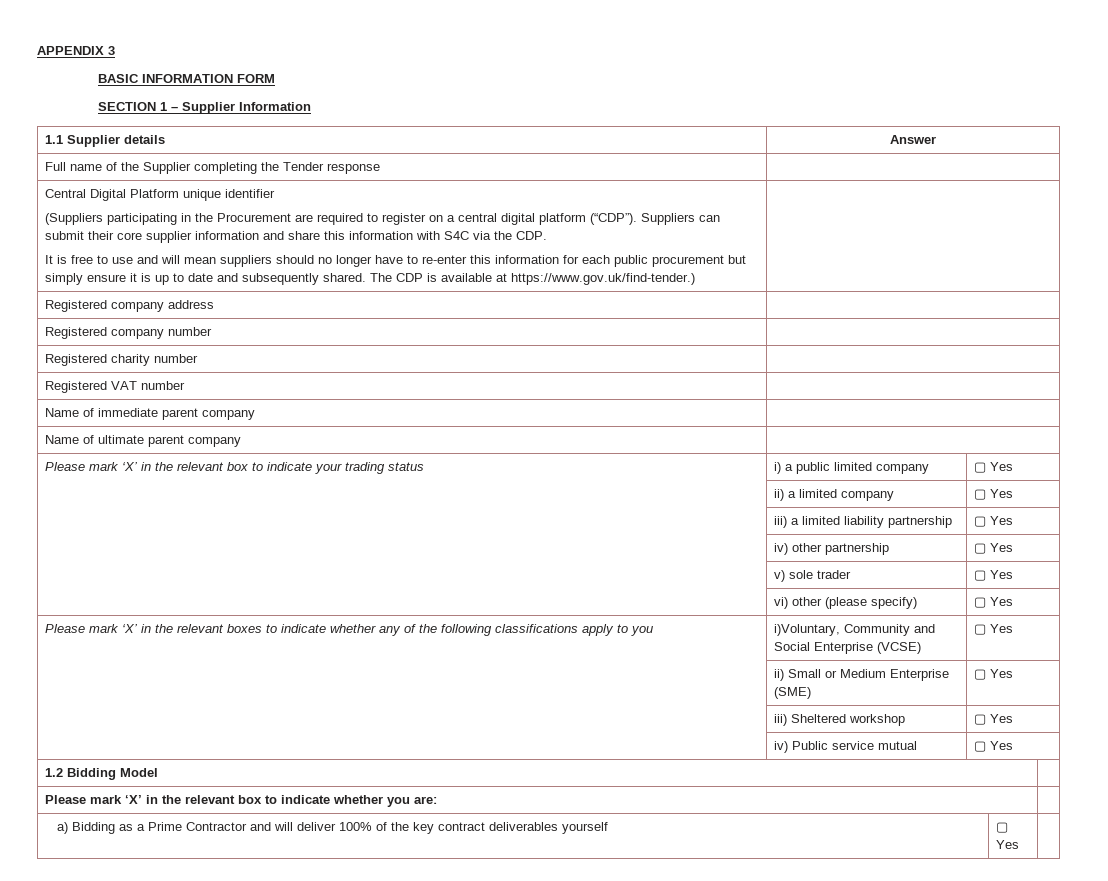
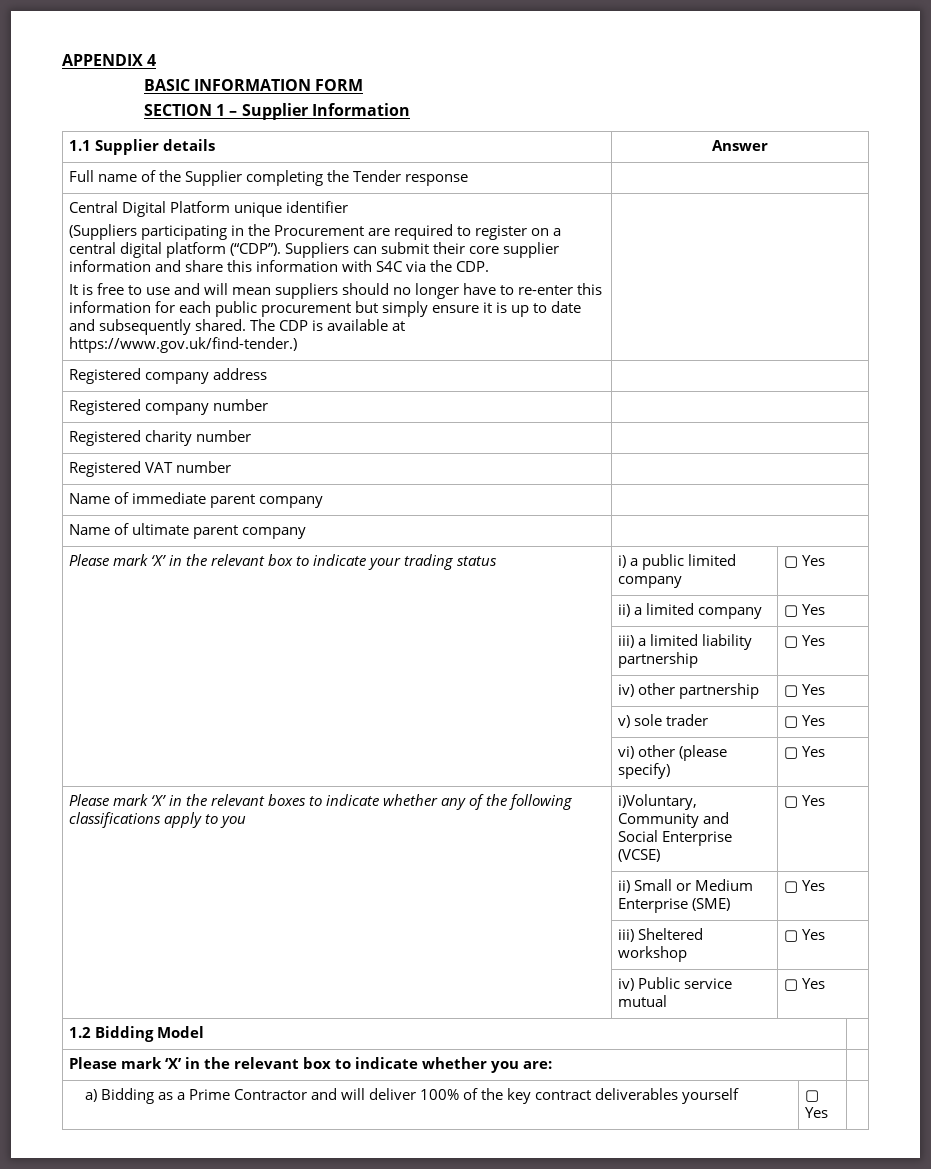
- APPENDIX 3
+ APPENDIX 4

